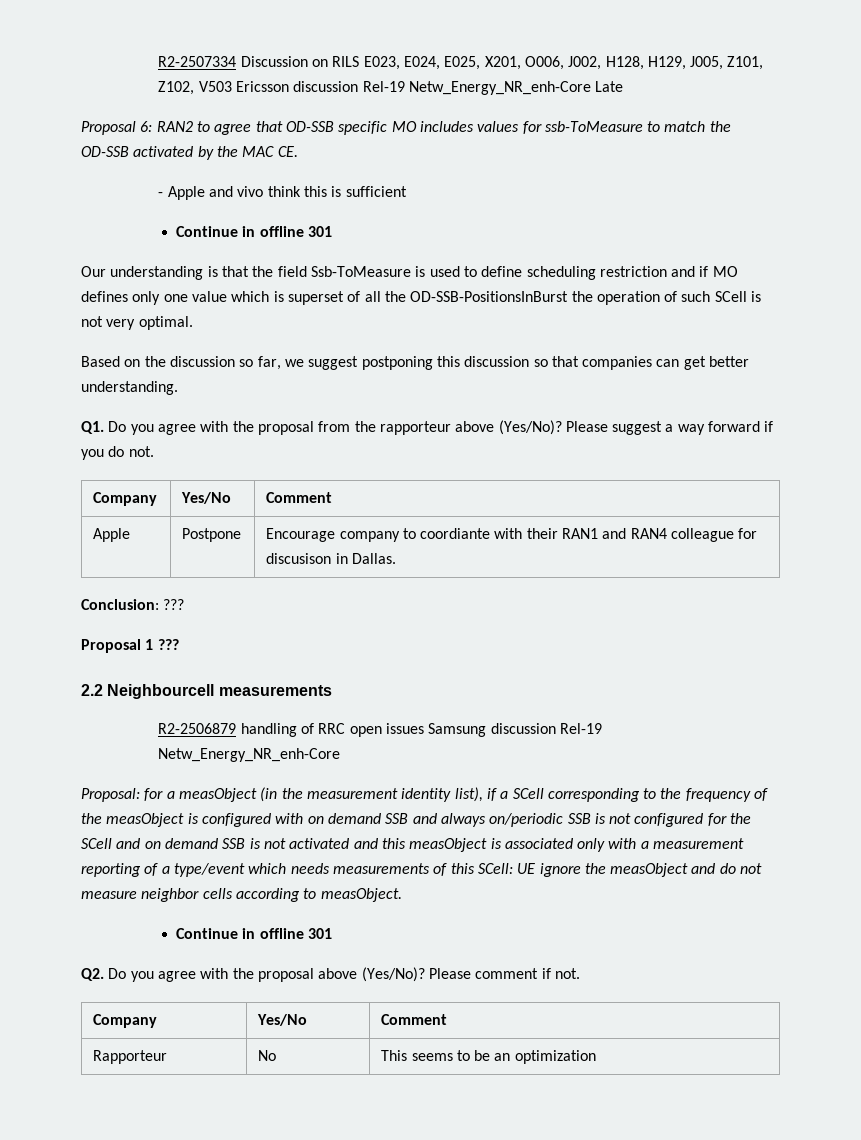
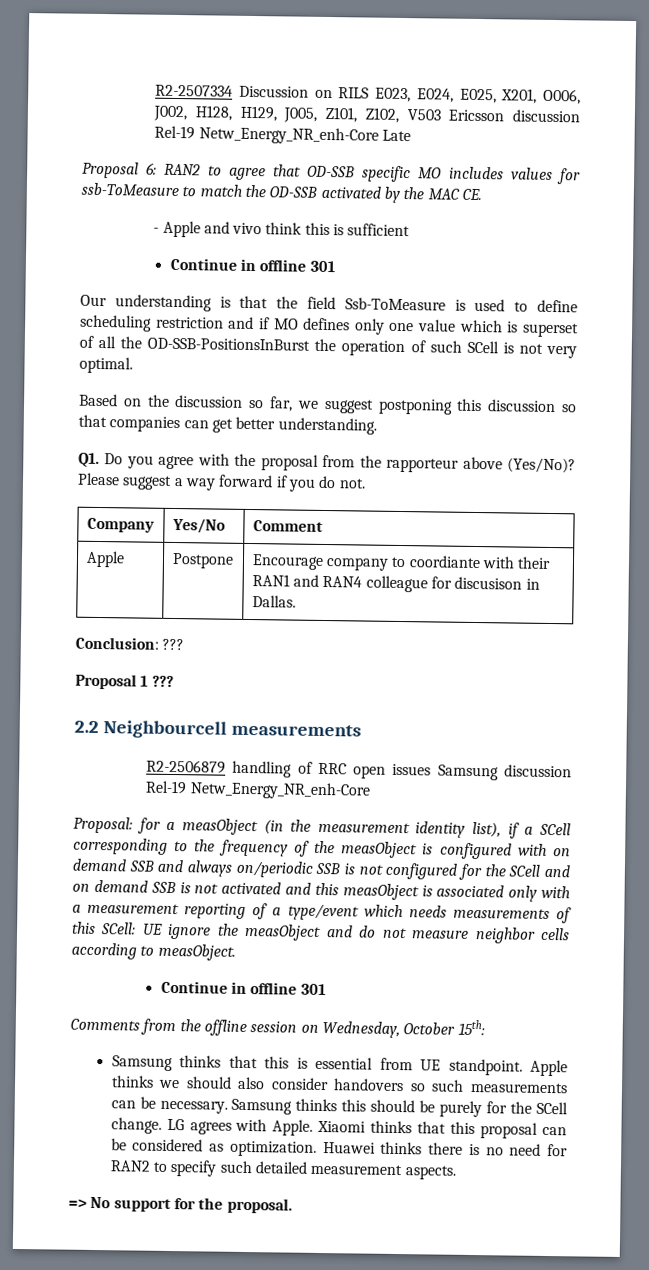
- Q2. Do you agree with the proposal above (Yes/No)? Please comment if not.
- Company | Yes/No | Comment
- Rapporteur | No | This seems to be an optimization
+ Comments from the offline session on Wednesday, October 15th:
+ Samsung thinks that this is essential from UE standpoint. Apple thinks we should also consider handovers so such measurements can be necessary. Samsung thinks this should be purely for the SCell change. LG agrees with Apple. Xiaomi thinks that this proposal can be considered as optimization. Huawei thinks there is no need for RAN2 to specify such detailed measurement aspects.
+ => No support for the proposal.

